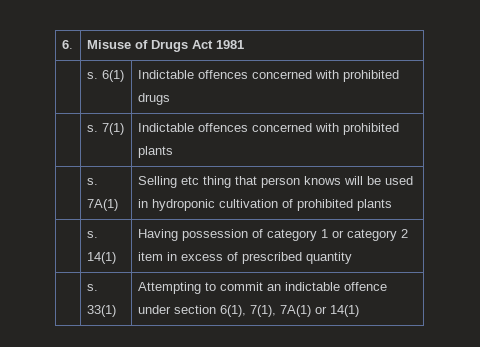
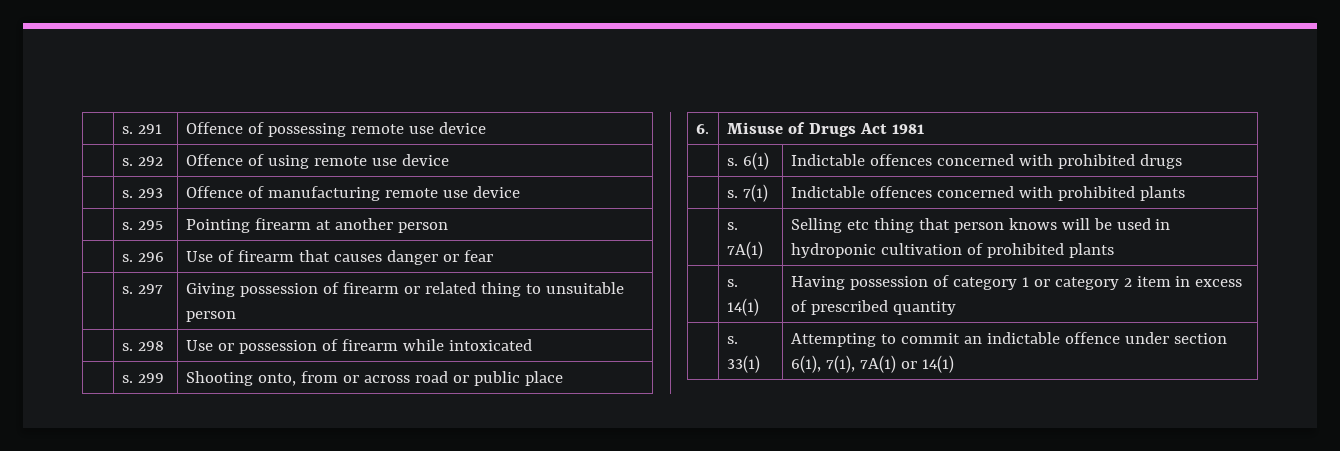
+ | s. 291 | Offence of possessing remote use device
+ | s. 292 | Offence of using remote use device
+ | s. 293 | Offence of manufacturing remote use device
+ | s. 295 | Pointing firearm at another person
+ | s. 296 | Use of firearm that causes danger or fear
+ | s. 297 | Giving possession of firearm or related thing to unsuitable person
+ | s. 298 | Use or possession of firearm while intoxicated
+ | s. 299 | Shooting onto, from or across road or public place

